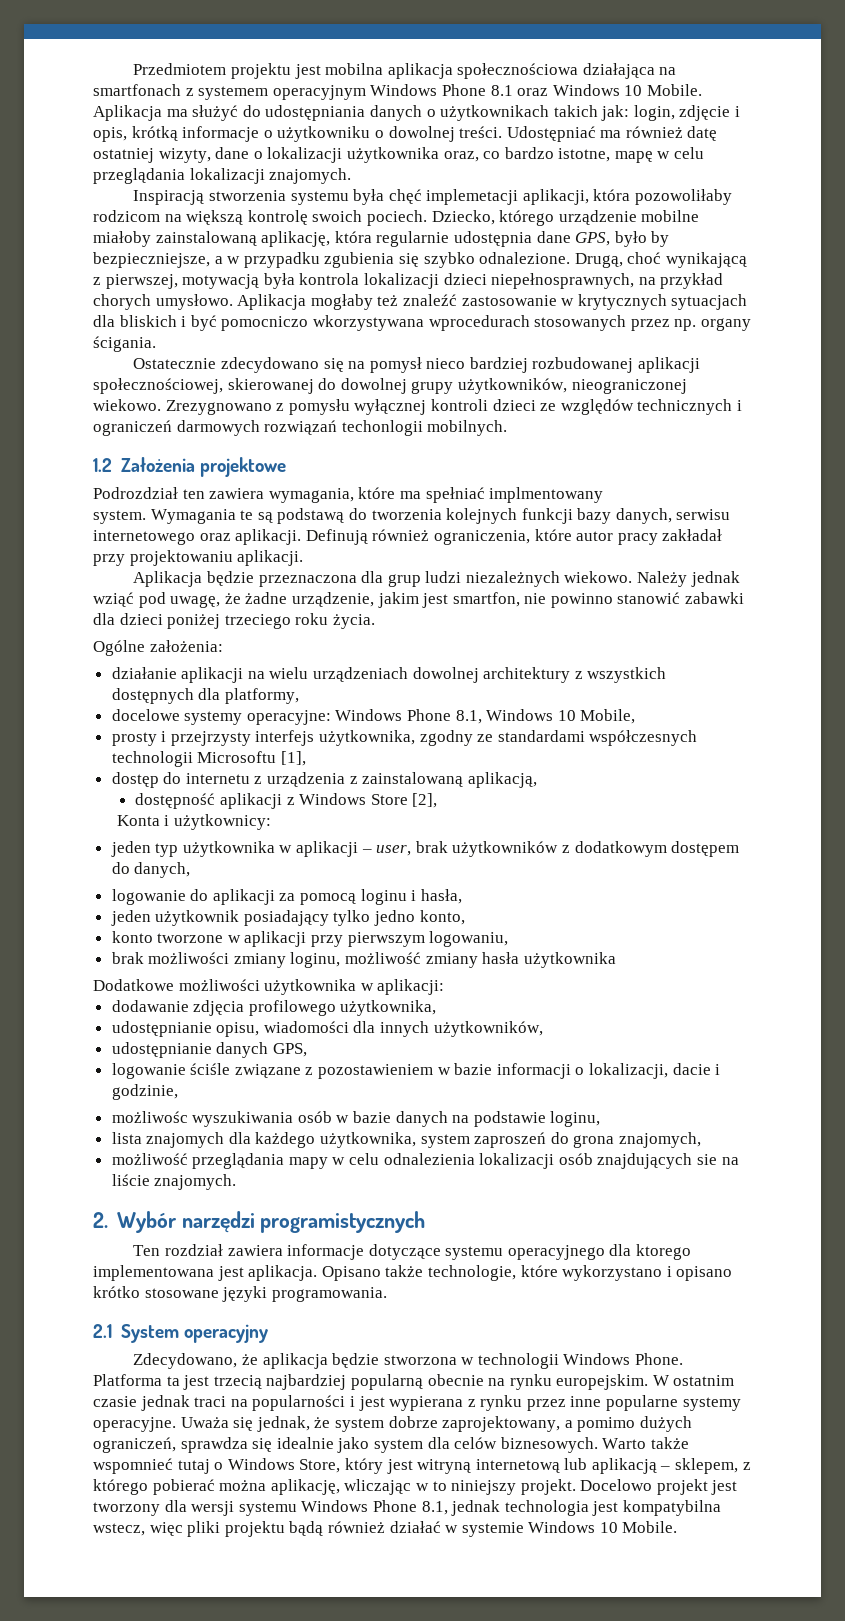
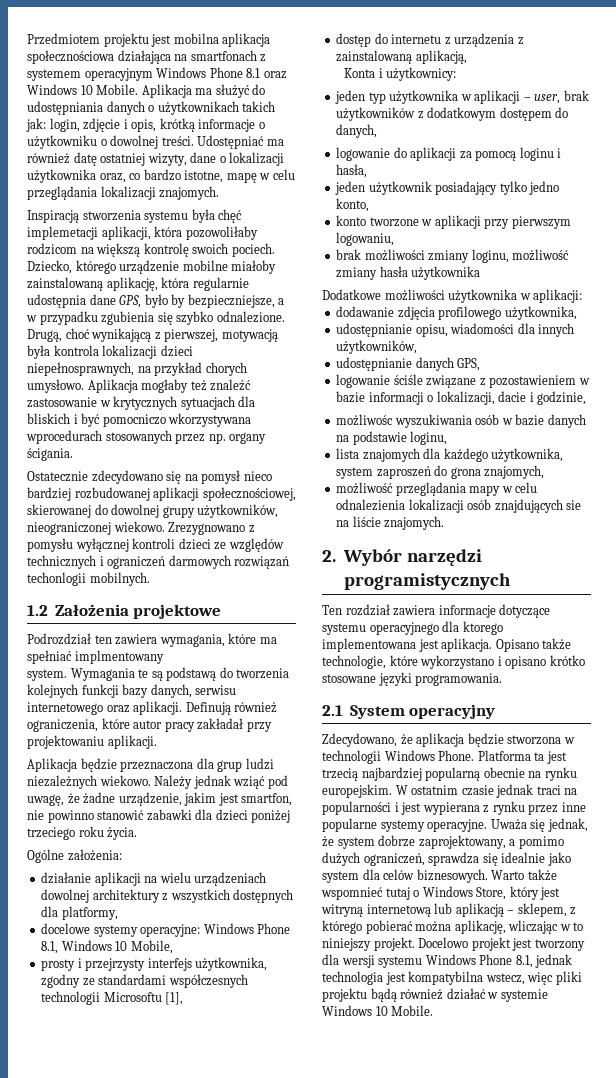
- dostępność aplikacji z Windows Store [2],

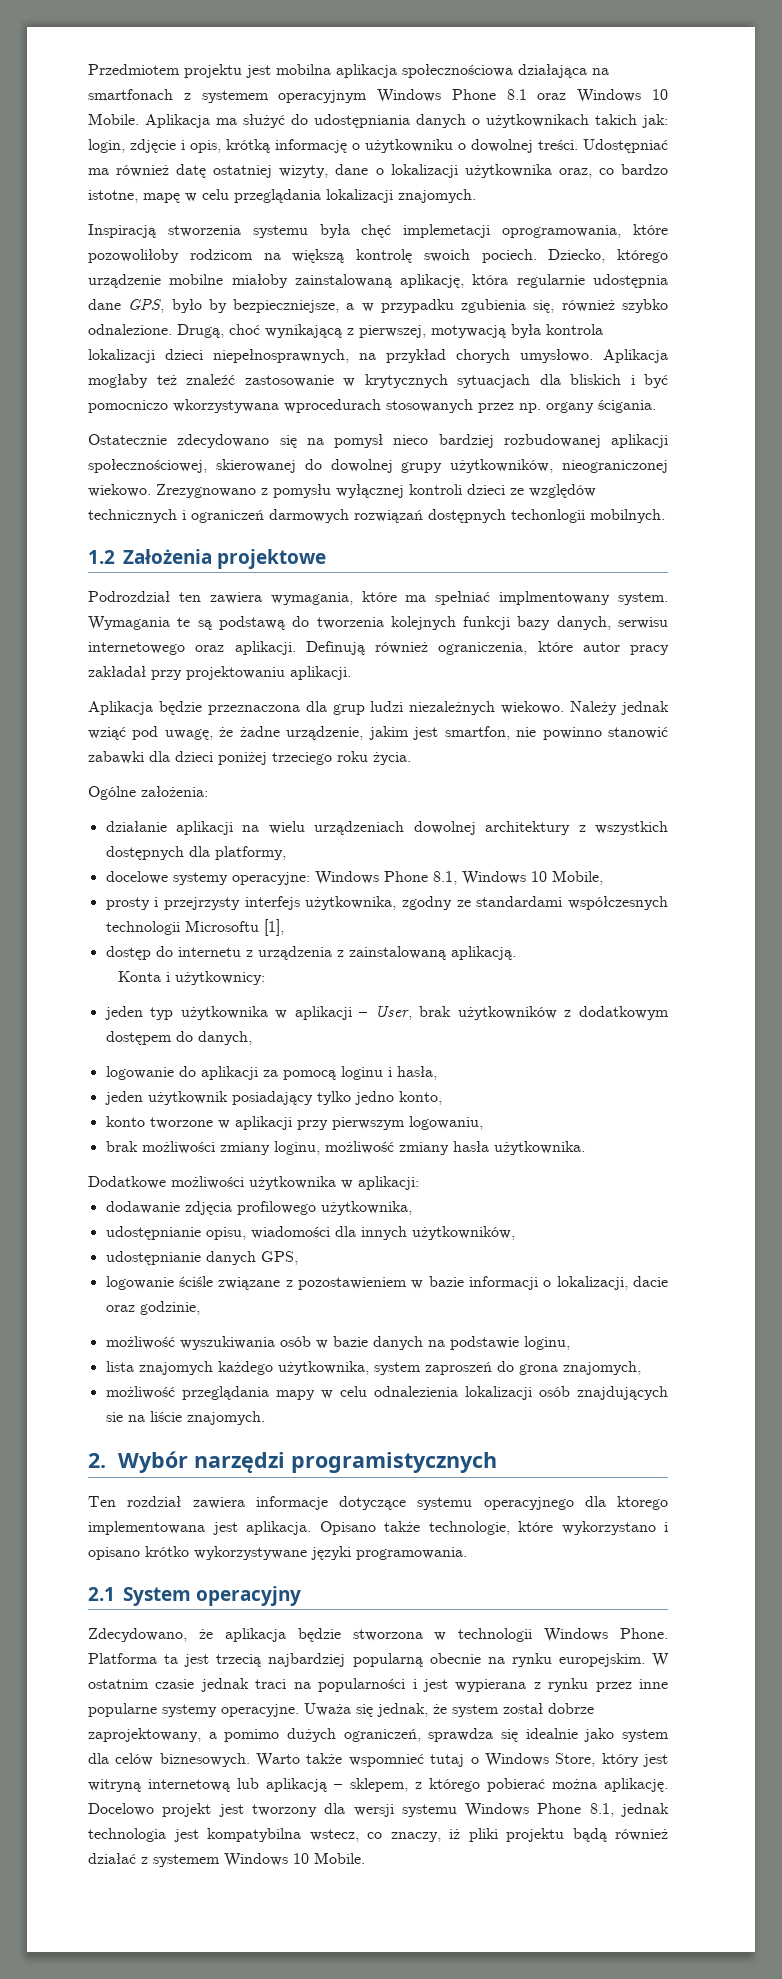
- Aplikacja ma służyć do udostępniania danych o użytkownikach takich jak: login, zdjęcie i opis, krótką informacje o użytkowniku o dowolnej treści.
+ Aplikacja ma służyć do udostępniania danych o użytkownikach takich jak: login, zdjęcie i opis, krótką informację o użytkowniku o dowolnej treści.
- Inspiracją stworzenia systemu była chęć implemetacji aplikacji, która pozowoliłaby rodzicom na większą kontrolę swoich pociech.
+ Inspiracją stworzenia systemu była chęć implemetacji oprogramowania, które pozowoliłoby rodzicom na większą kontrolę swoich pociech.
- Dziecko, którego urządzenie mobilne miałoby zainstalowaną aplikację, która regularnie udostępnia dane GPS, było by bezpieczniejsze, a w przypadku zgubienia się szybko odnalezione.
+ Dziecko, którego urządzenie mobilne miałoby zainstalowaną aplikację, która regularnie udostępnia dane GPS, było by bezpieczniejsze, a w przypadku zgubienia się, również szybko odnalezione.
- Zrezygnowano z pomysłu wyłącznej kontroli dzieci ze względów technicznych i ograniczeń darmowych rozwiązań techonlogii mobilnych.
+ Zrezygnowano z pomysłu wyłącznej kontroli dzieci ze względów technicznych i ograniczeń darmowych rozwiązań dostępnych techonlogii mobilnych.
- Podrozdział ten zawiera wymagania, które ma spełniać implmentowany
- system.
+ Podrozdział ten zawiera wymagania, które ma spełniać implmentowany system.
- dostęp do internetu z urządzenia z zainstalowaną aplikacją,
+ dostęp do internetu z urządzenia z zainstalowaną aplikacją.
- jeden typ użytkownika w aplikacji – user, brak użytkowników z dodatkowym dostępem do danych,
+ jeden typ użytkownika w aplikacji – User, brak użytkowników z dodatkowym dostępem do danych,
- brak możliwości zmiany loginu, możliwość zmiany hasła użytkownika
+ brak możliwości zmiany loginu, możliwość zmiany hasła użytkownika.
- logowanie ściśle związane z pozostawieniem w bazie informacji o lokalizacji, dacie i godzinie,
+ logowanie ściśle związane z pozostawieniem w bazie informacji o lokalizacji, dacie oraz godzinie,
- możliwośc wyszukiwania osób w bazie danych na podstawie loginu,
+ możliwość wyszukiwania osób w bazie danych na podstawie loginu,
- lista znajomych dla każdego użytkownika, system zaproszeń do grona znajomych,
+ lista znajomych każdego użytkownika, system zaproszeń do grona znajomych,
- Opisano także technologie, które wykorzystano i opisano krótko stosowane języki programowania.
+ Opisano także technologie, które wykorzystano i opisano krótko wykorzystywane języki programowania.
- Uważa się jednak, że system dobrze zaprojektowany, a pomimo dużych ograniczeń, sprawdza się idealnie jako system dla celów biznesowych.
+ Uważa się jednak, że system został dobrze zaprojektowany, a pomimo dużych ograniczeń, sprawdza się idealnie jako system dla celów biznesowych.
- Warto także wspomnieć tutaj o Windows Store, który jest witryną internetową lub aplikacją – sklepem, z którego pobierać można aplikację, wliczając w to niniejszy projekt.
+ Warto także wspomnieć tutaj o Windows Store, który jest witryną internetową lub aplikacją – sklepem, z którego pobierać można aplikację.
- Docelowo projekt jest tworzony dla wersji systemu Windows Phone 8.1, jednak technologia jest kompatybilna wstecz, więc pliki projektu bądą również działać w systemie Windows 10 Mobile.
+ Docelowo projekt jest tworzony dla wersji systemu Windows Phone 8.1, jednak technologia jest kompatybilna wstecz, co znaczy, iż pliki projektu bądą również działać z systemem Windows 10 Mobile.

